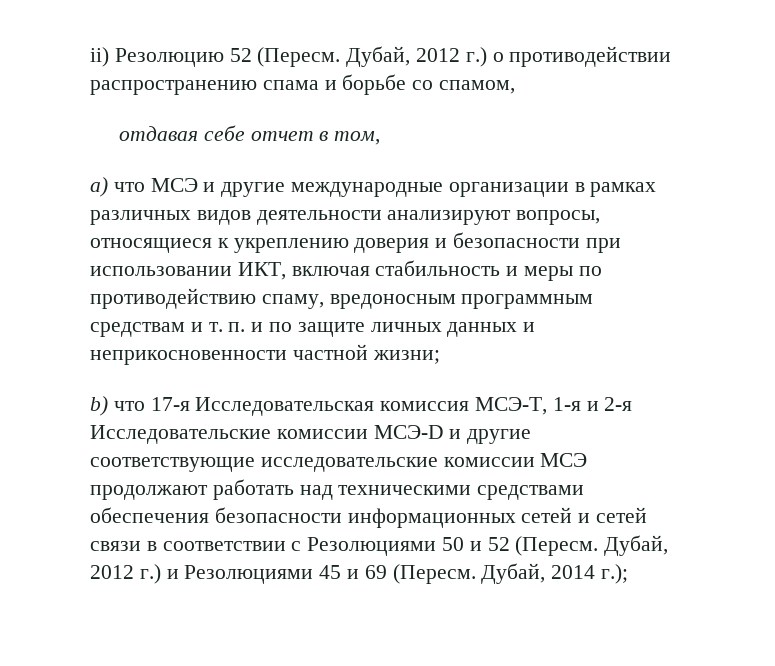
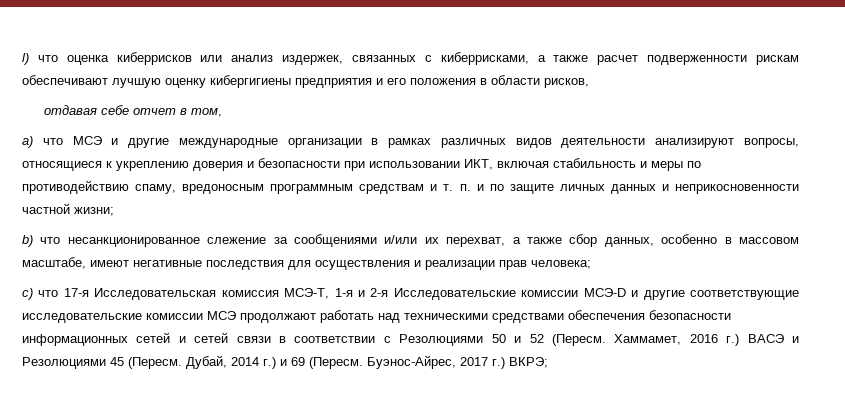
- ii) Резолюцию 52 (Пересм. Дубай, 2012 г.) о противодействии распространению спама и борьбе со спамом,
+ l) что оценка киберрисков или анализ издержек, связанных с киберрисками, а также расчет подверженности рискам обеспечивают лучшую оценку кибергигиены предприятия и его положения в области рисков,
- b) что 17-я Исследовательская комиссия МСЭ-Т, 1-я и 2-я Исследовательские комиссии МСЭ-D и другие соответствующие исследовательские комиссии МСЭ продолжают работать над техническими средствами обеспечения безопасности информационных сетей и сетей связи в соответствии с Резолюциями 50 и 52 (Пересм.
+ b) что несанкционированное слежение за сообщениями и/или их перехват, а также сбор данных, особенно в массовом масштабе, имеют негативные последствия для осуществления и реализации прав человека;
+ с) что 17-я Исследовательская комиссия МСЭ-Т, 1-я и 2-я Исследовательские комиссии МСЭ-D и другие соответствующие исследовательские комиссии МСЭ продолжают работать над техническими средствами обеспечения безопасности информационных сетей и сетей связи в соответствии с Резолюциями 50 и 52 (Пересм.
- Дубай, 2012 г.) и Резолюциями 45 и 69 (Пересм. Дубай, 2014 г.);
+ Хаммамет, 2016 г.) ВАСЭ и Резолюциями 45 (Пересм. Дубай, 2014 г.) и 69 (Пересм. Буэнос-Айрес, 2017 г.) ВКРЭ;

